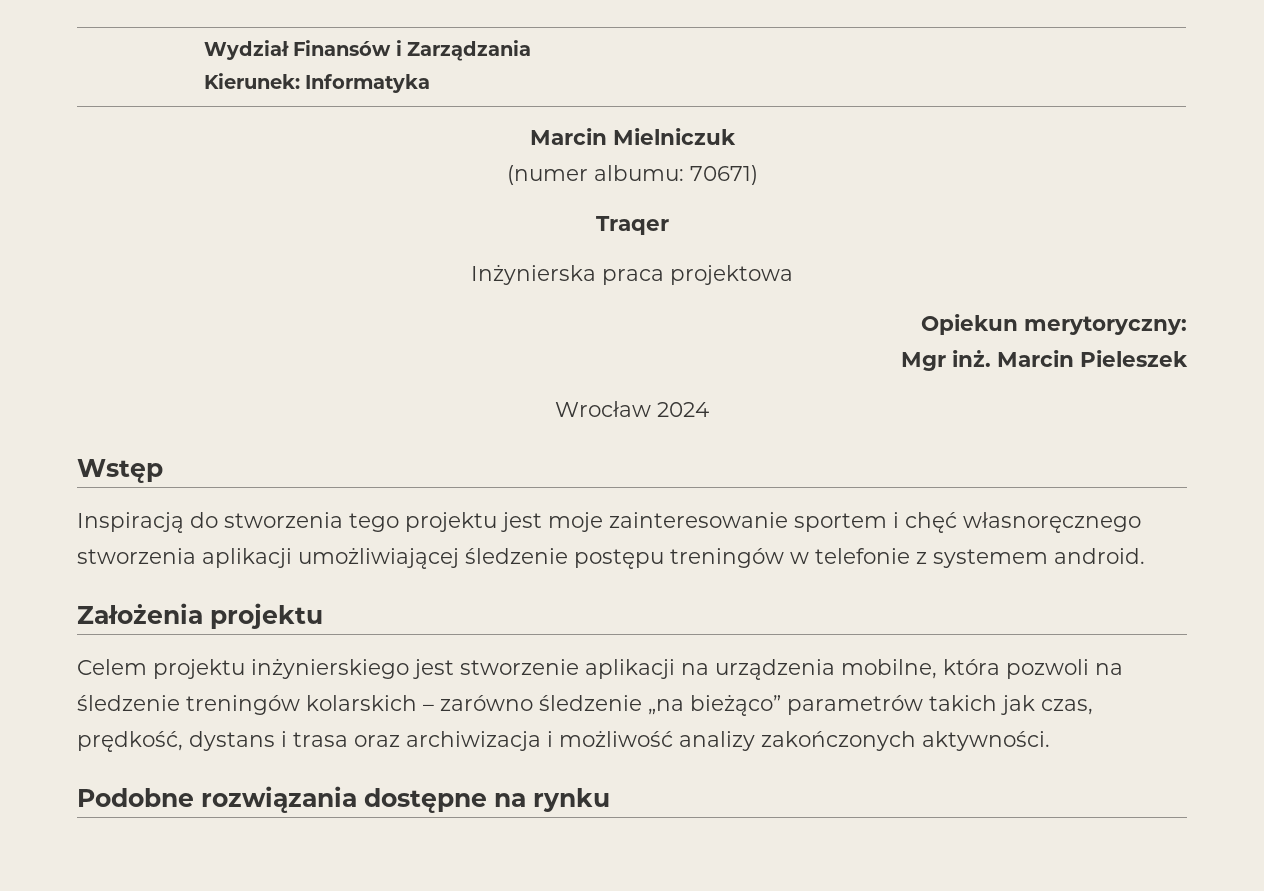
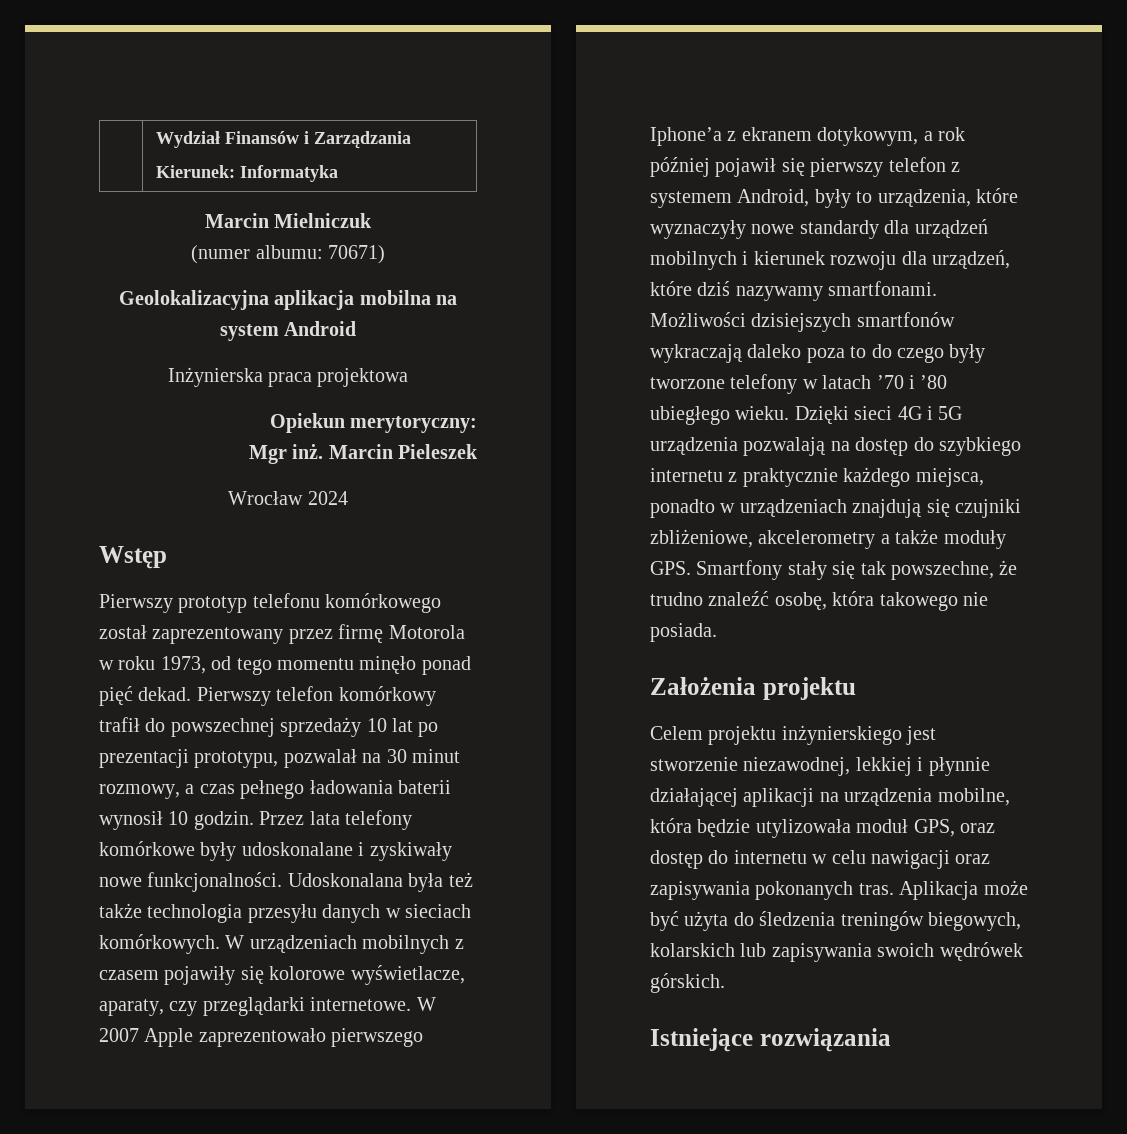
- Traqer
+ Geolokalizacyjna aplikacja mobilna na system Android
- Inspiracją do stworzenia tego projektu jest moje zainteresowanie sportem i chęć własnoręcznego stworzenia aplikacji umożliwiającej śledzenie postępu treningów w telefonie z systemem android.
+ Pierwszy prototyp telefonu komórkowego został zaprezentowany przez firmę Motorola w roku 1973, od tego momentu minęło ponad pięć dekad. Pierwszy telefon komórkowy trafił do powszechnej sprzedaży 10 lat po prezentacji prototypu, pozwalał na 30 minut rozmowy, a czas pełnego ładowania baterii wynosił 10 godzin. Przez lata telefony komórkowe były udoskonalane i zyskiwały nowe funkcjonalności. Udoskonalana była też także technologia przesyłu danych w sieciach komórkowych. W urządzeniach mobilnych z czasem pojawiły się kolorowe wyświetlacze, aparaty, czy przeglądarki internetowe. W 2007 Apple zaprezentowało pierwszego Iphone’a z ekranem dotykowym, a rok później pojawił się pierwszy telefon z systemem Android, były to urządzenia, które wyznaczyły nowe standardy dla urządzeń mobilnych i kierunek rozwoju dla urządzeń, które dziś nazywamy smartfonami. Możliwości dzisiejszych smartfonów wykraczają daleko poza to do czego były tworzone telefony w latach ’70 i ’80 ubiegłego wieku. Dzięki sieci 4G i 5G urządzenia pozwalają na dostęp do szybkiego internetu z praktycznie każdego miejsca, ponadto w urządzeniach znajdują się czujniki zbliżeniowe, akcelerometry a także moduły GPS. Smartfony stały się tak powszechne, że trudno znaleźć osobę, która takowego nie posiada.
- Celem projektu inżynierskiego jest stworzenie aplikacji na urządzenia mobilne, która pozwoli na śledzenie treningów kolarskich – zarówno śledzenie „na bieżąco” parametrów takich jak czas, prędkość, dystans i trasa oraz archiwizacja i możliwość analizy zakończonych aktywności.
- Podobne rozwiązania dostępne na rynku
+ Celem projektu inżynierskiego jest stworzenie niezawodnej, lekkiej i płynnie działającej aplikacji na urządzenia mobilne, która będzie utylizowała moduł GPS, oraz dostęp do internetu w celu nawigacji oraz zapisywania pokonanych tras. Aplikacja może być użyta do śledzenia treningów biegowych, kolarskich lub zapisywania swoich wędrówek górskich.
+ Istniejące rozwiązania

